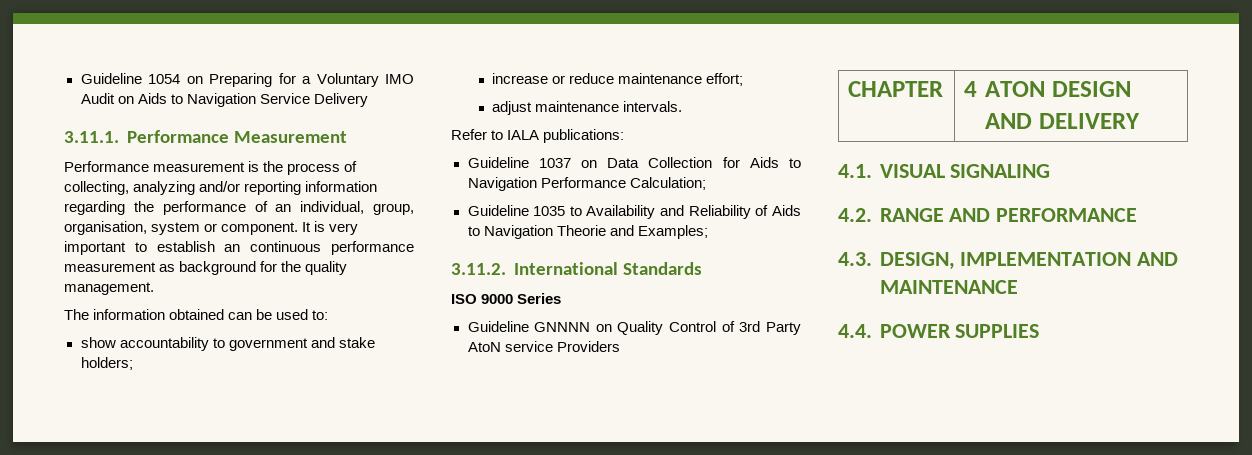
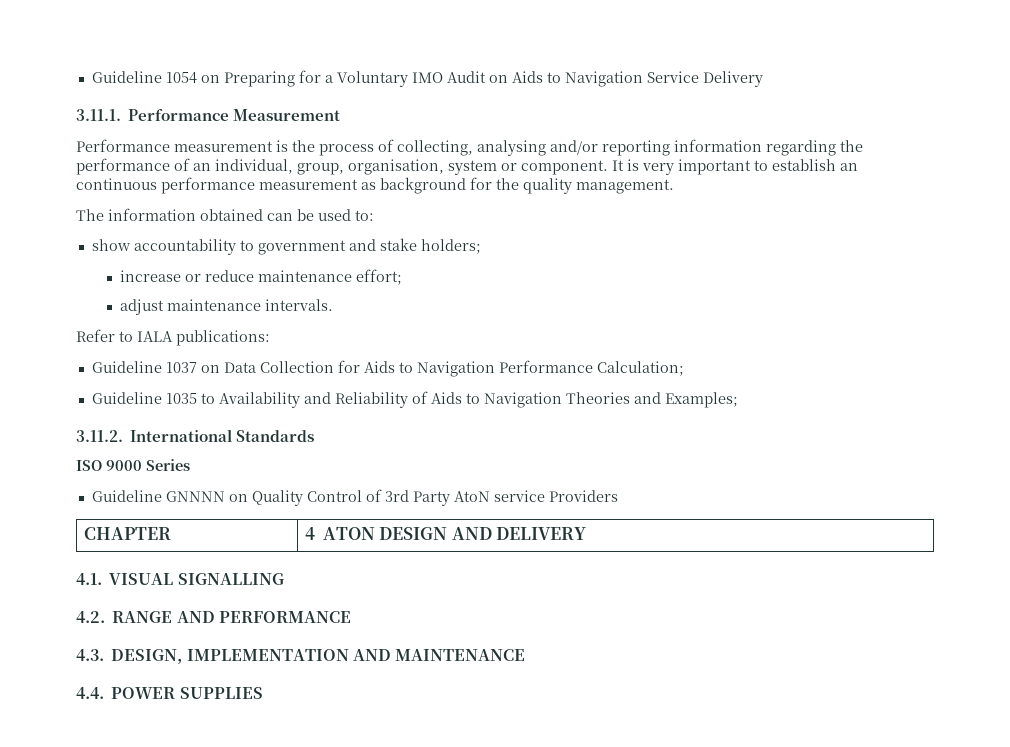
- Performance measurement is the process of collecting, analyzing and/or reporting information regarding the performance of an individual, group, organisation, system or component.
+ Performance measurement is the process of collecting, analysing and/or reporting information regarding the performance of an individual, group, organisation, system or component.
- Guideline 1035 to Availability and Reliability of Aids to Navigation Theorie and Examples;
+ Guideline 1035 to Availability and Reliability of Aids to Navigation Theories and Examples;
- 4.1. VISUAL SIGNALING
+ 4.1. VISUAL SIGNALLING

